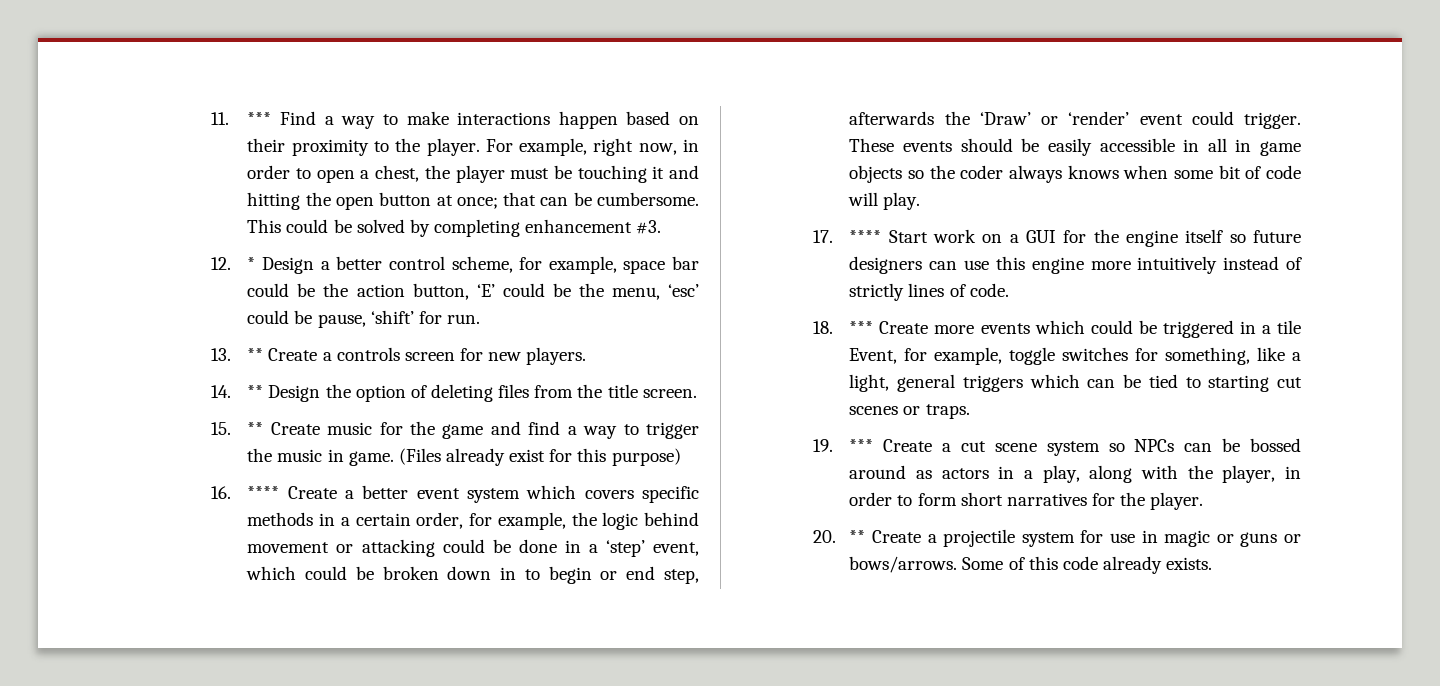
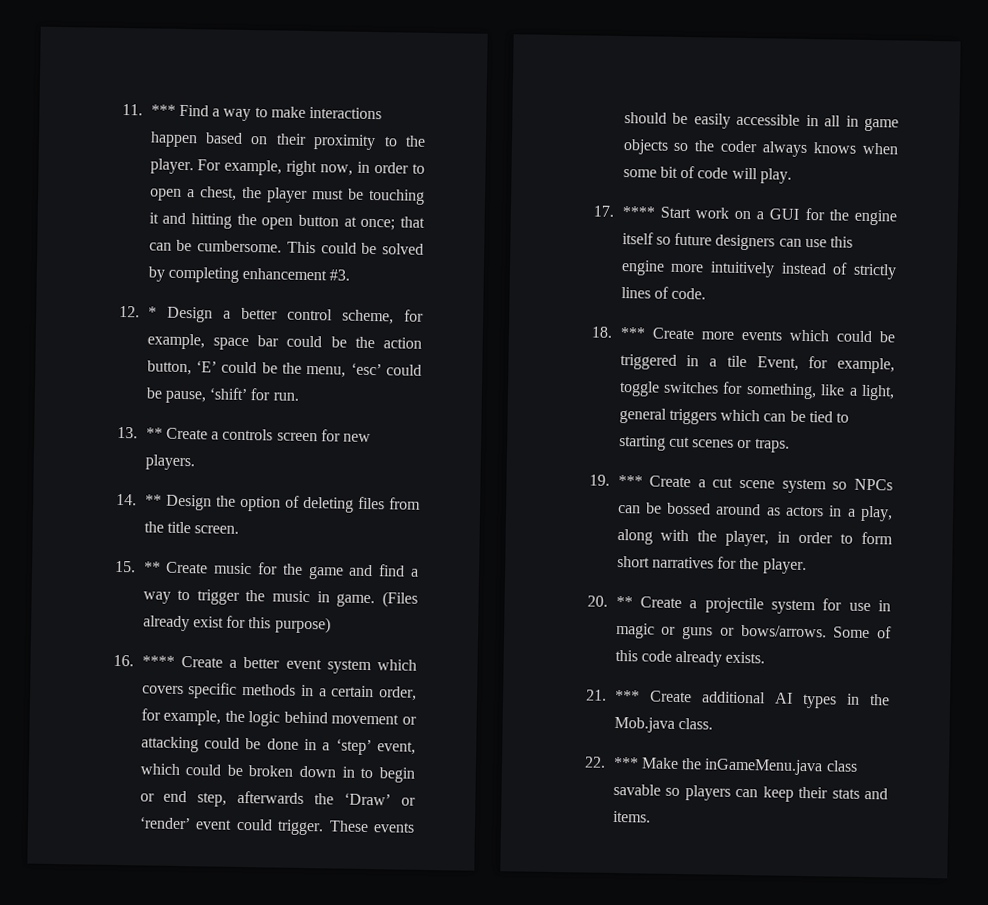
+ 21. *** Create additional AI types in the Mob.java class.
+ 22. *** Make the inGameMenu.java class savable so players can keep their stats and items.

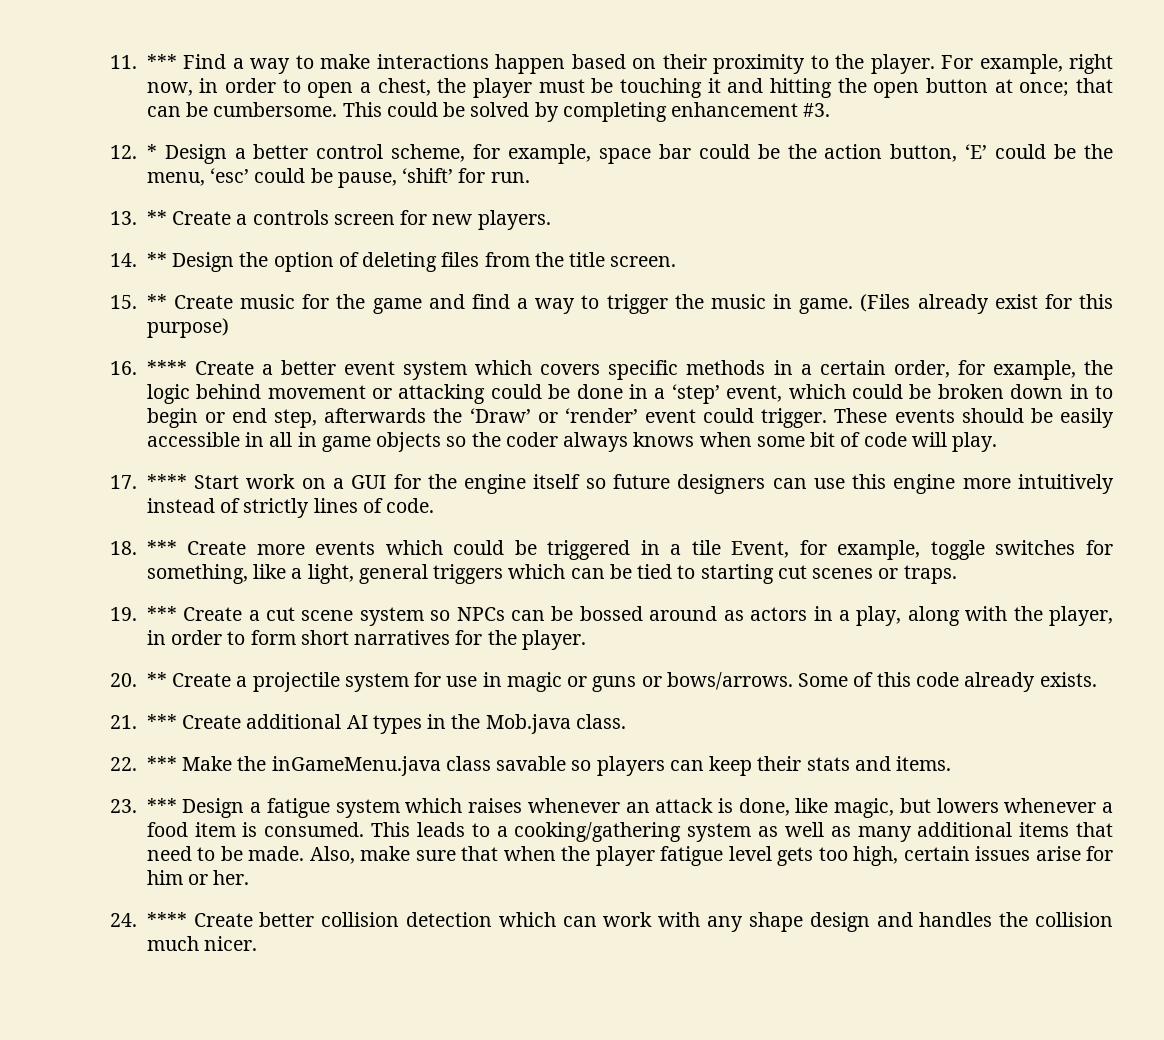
+ 23. *** Design a fatigue system which raises whenever an attack is done, like magic, but lowers whenever a food item is consumed. This leads to a cooking/gathering system as well as many additional items that need to be made. Also, make sure that when the player fatigue level gets too high, certain issues arise for him or her.
+ 24. **** Create better collision detection which can work with any shape design and handles the collision much nicer.

